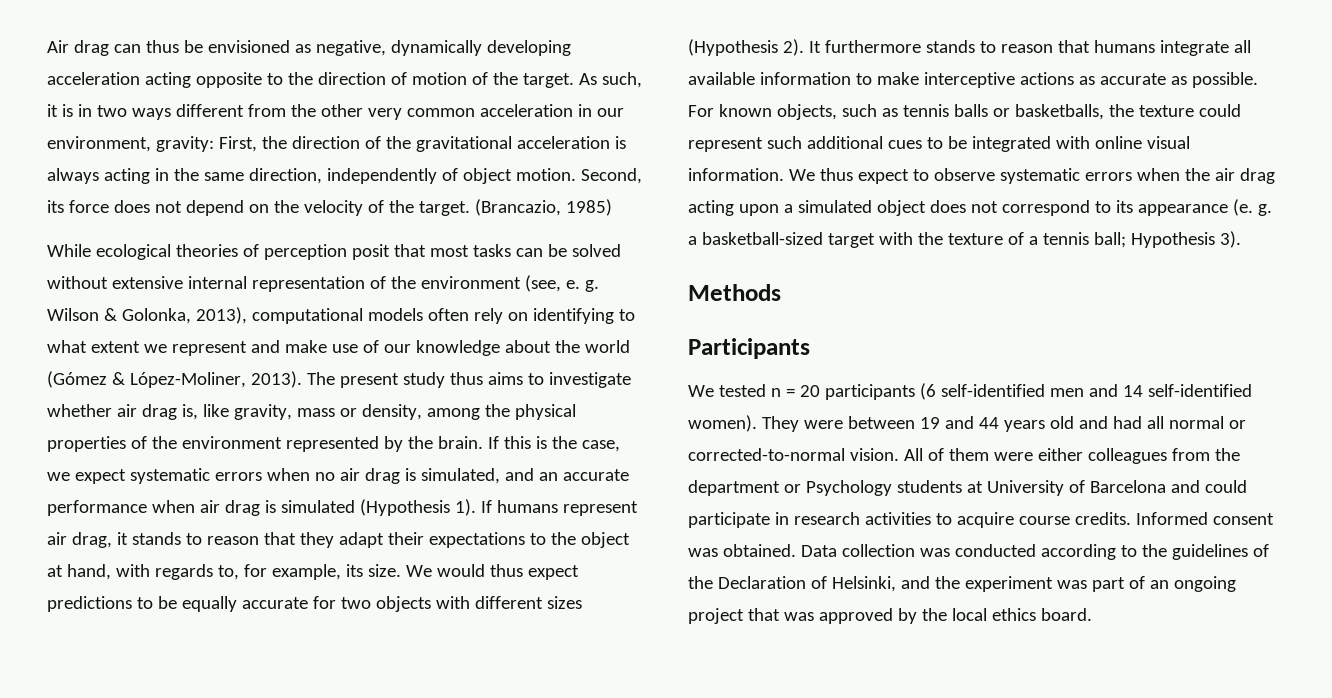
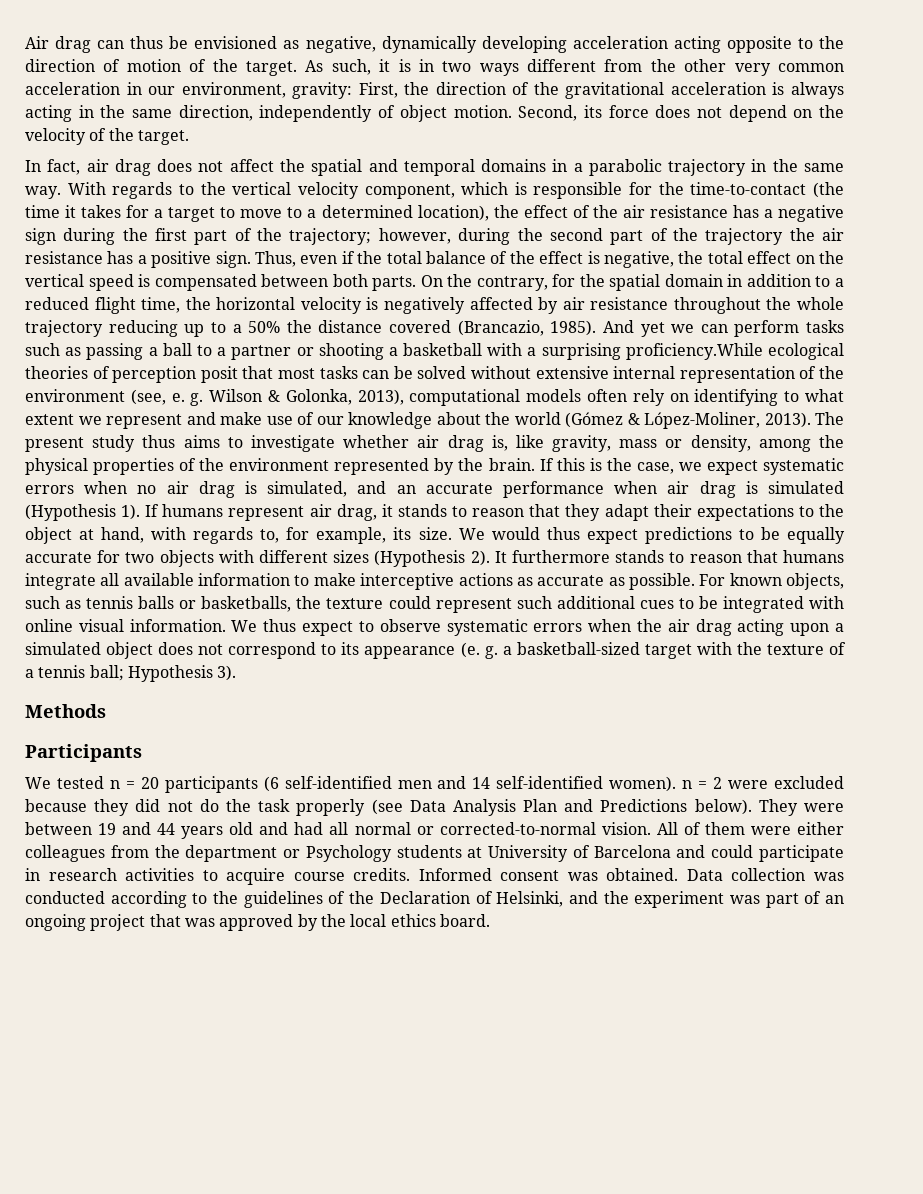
- Second, its force does not depend on the velocity of the target. (Brancazio, 1985)
- While ecological theories of perception posit that most tasks can be solved without extensive internal representation of the environment (see, e. g.
+ Second, its force does not depend on the velocity of the target.
+ In fact, air drag does not affect the spatial and temporal domains in a parabolic trajectory in the same way. With regards to the vertical velocity component, which is responsible for the time-to-contact (the time it takes for a target to move to a determined location), the effect of the air resistance has a negative sign during the first part of the trajectory; however, during the second part of the trajectory the air resistance has a positive sign. Thus, even if the total balance of the effect is negative, the total effect on the vertical speed is compensated between both parts. On the contrary, for the spatial domain in addition to a reduced flight time, the horizontal velocity is negatively affected by air resistance throughout the whole trajectory reducing up to a 50% the distance covered (Brancazio, 1985). And yet we can perform tasks such as passing a ball to a partner or shooting a basketball with a surprising proficiency.While ecological theories of perception posit that most tasks can be solved without extensive internal representation of the environment (see, e. g.
- We tested n = 20 participants (6 self-identified men and 14 self-identified women).
+ We tested n = 20 participants (6 self-identified men and 14 self-identified women). n = 2 were excluded because they did not do the task properly (see Data Analysis Plan and Predictions below).

